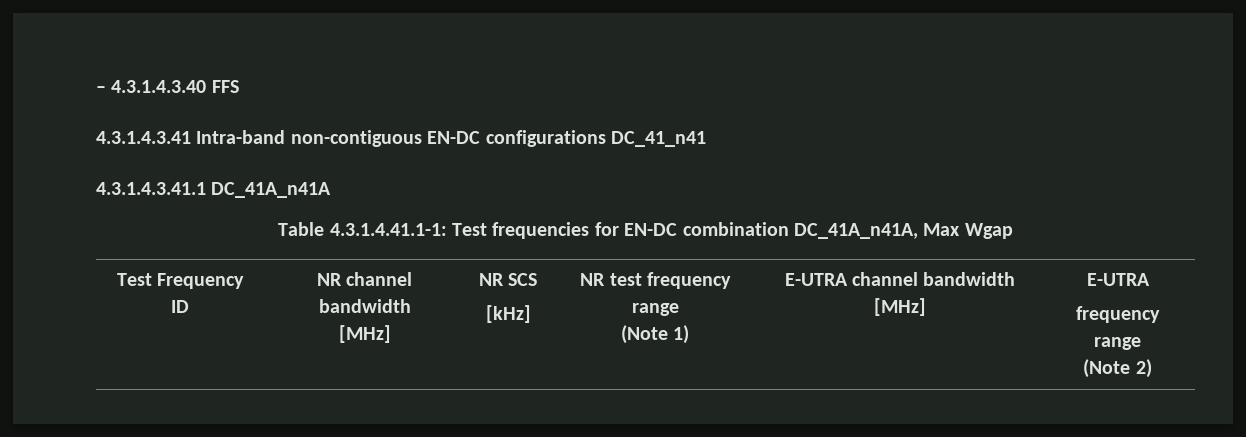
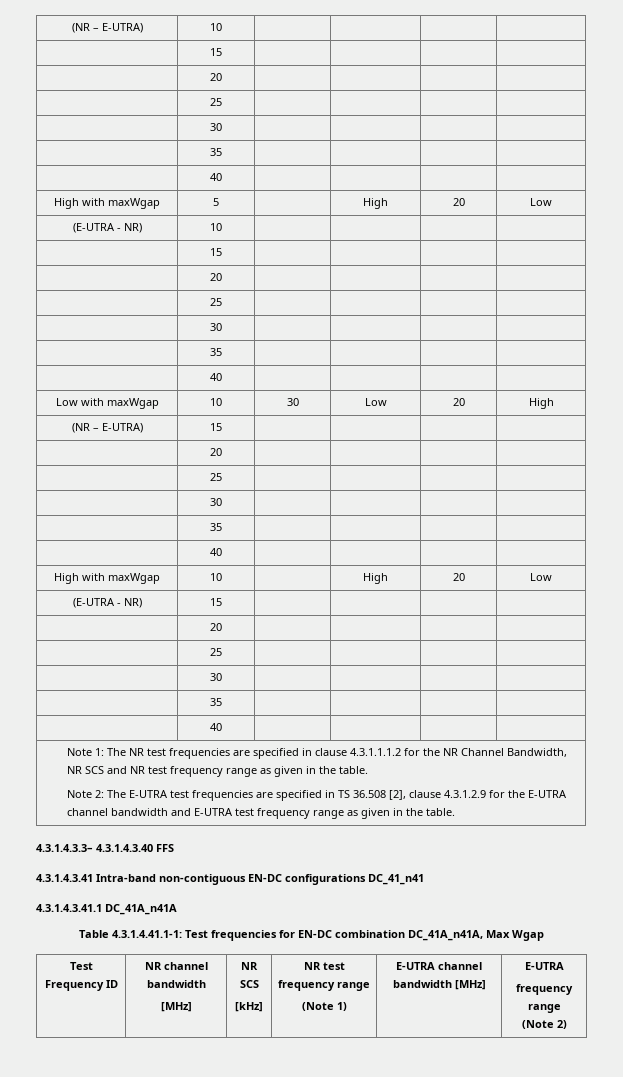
- – 4.3.1.4.3.40 FFS
+ (NR – E-UTRA) | 10 | | | |
+ | 15 | | | |
+ | 20 | | | |
+ | 25 | | | |
+ | 30 | | | |
+ | 35 | | | |
+ | 40 | | | |
+ High with maxWgap | 5 | | High | 20 | Low
+ (E-UTRA - NR) | 10 | | | |
+ | 15 | | | |
+ | 20 | | | |
+ | 25 | | | |
+ | 30 | | | |
+ | 35 | | | |
+ | 40 | | | |
+ Low with maxWgap | 10 | 30 | Low | 20 | High
+ (NR – E-UTRA) | 15 | | | |
+ | 20 | | | |
+ | 25 | | | |
+ | 30 | | | |
+ | 35 | | | |
+ | 40 | | | |
+ High with maxWgap | 10 | | High | 20 | Low
+ (E-UTRA - NR) | 15 | | | |
+ | 20 | | | |
+ | 25 | | | |
+ | 30 | | | |
+ | 35 | | | |
+ | 40 | | | |
+ Note 1: The NR test frequencies are specified in clause 4.3.1.1.1.2 for the NR Channel Bandwidth, NR SCS and NR test frequency range as given in the table.
+ Note 2: The E-UTRA test frequencies are specified in TS 36.508 [2], clause 4.3.1.2.9 for the E-UTRA channel bandwidth and E-UTRA test frequency range as given in the table.
+ 4.3.1.4.3.3– 4.3.1.4.3.40 FFS

